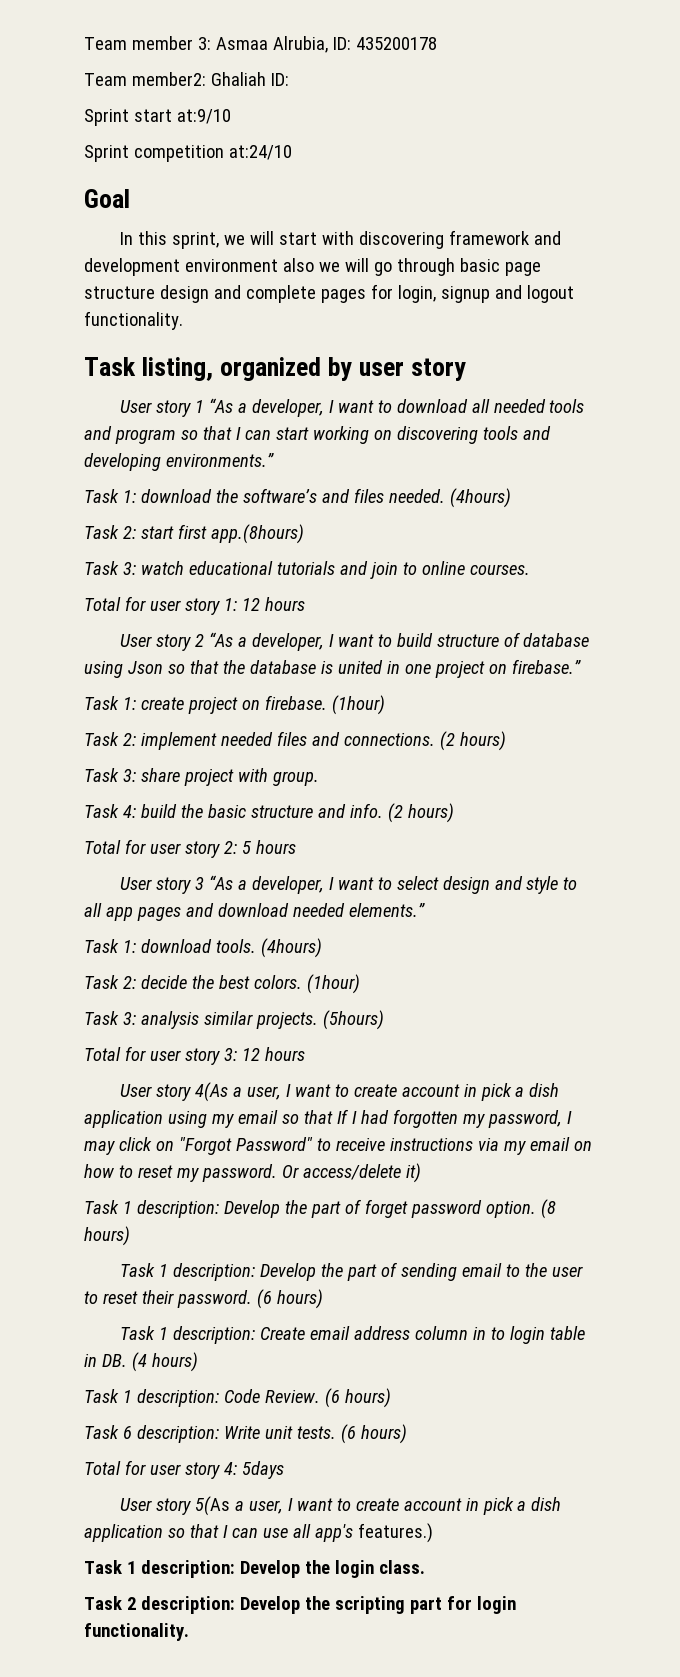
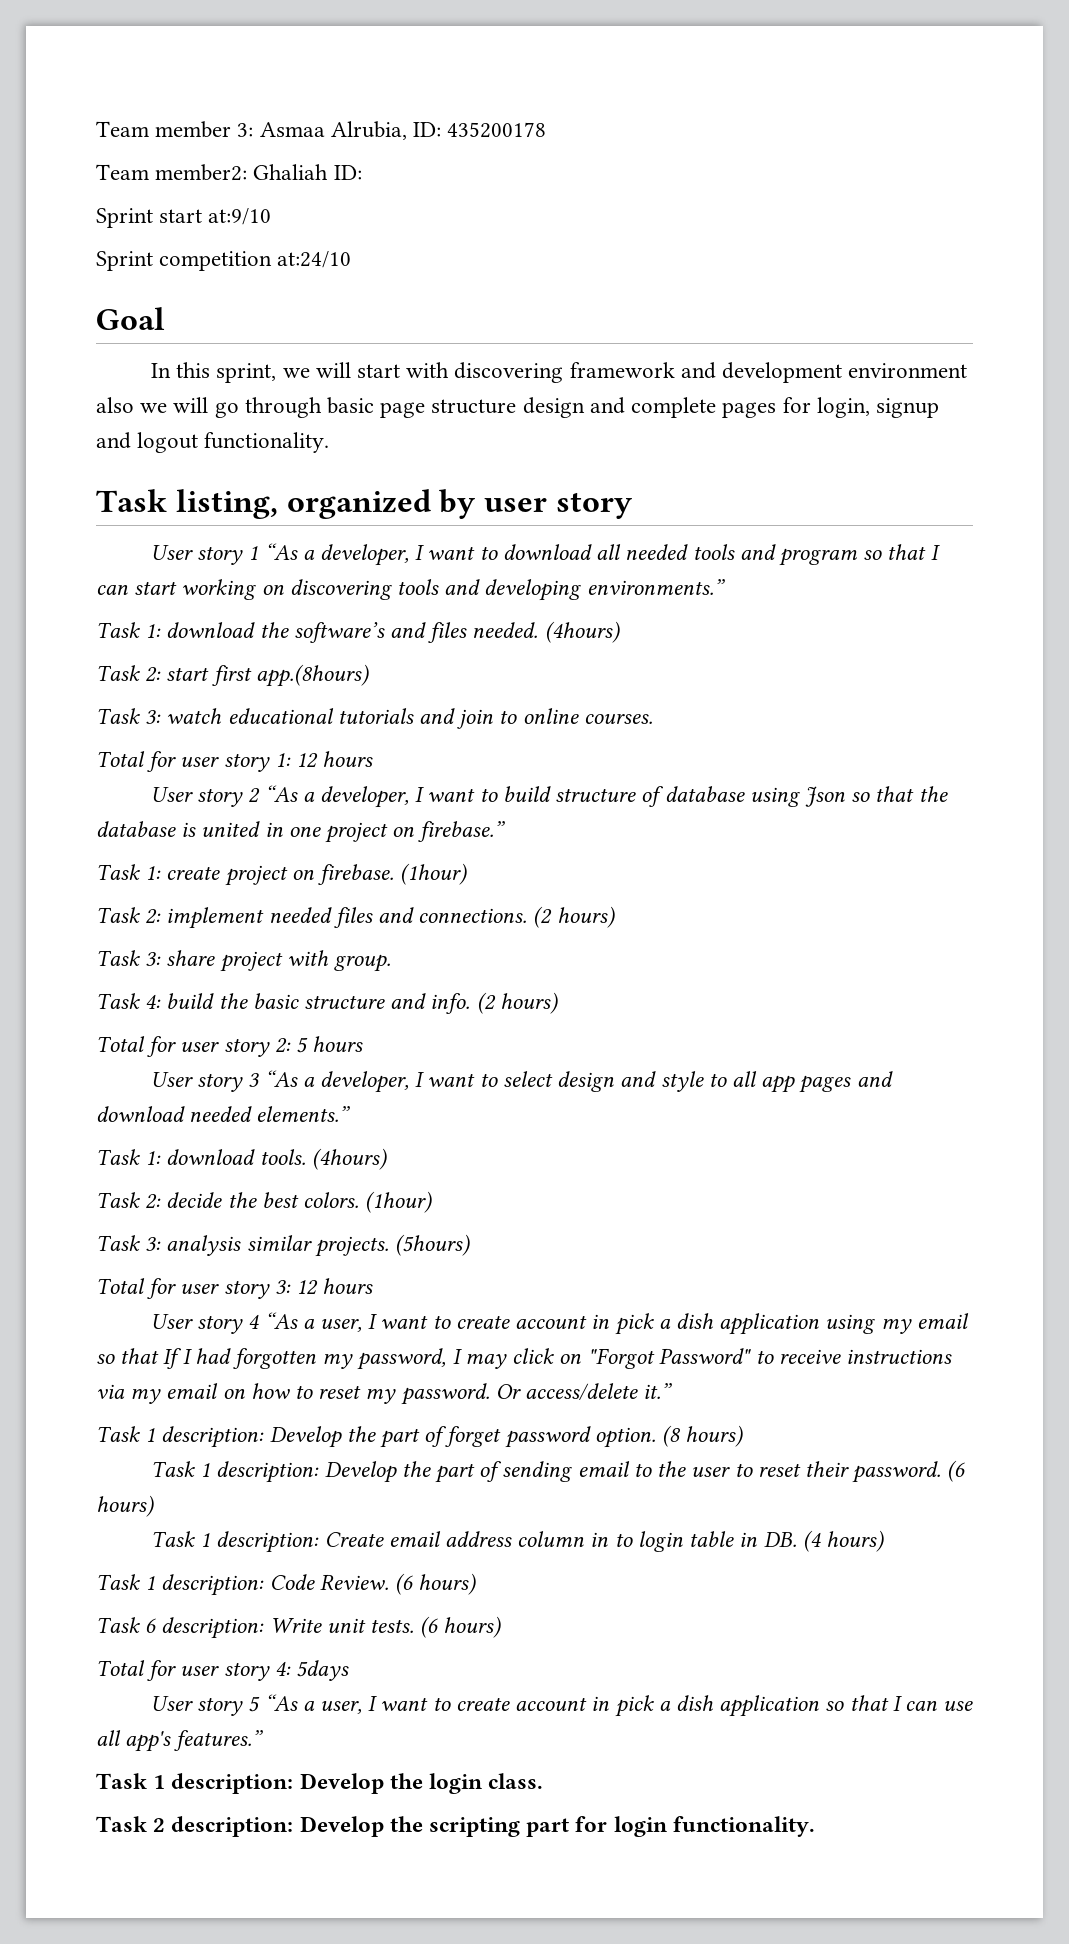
- User story 4(As a user, I want to create account in pick a dish application using my email so that If I had forgotten my password, I may click on "Forgot Password" to receive instructions via my email on how to reset my password.
+ User story 4 “As a user, I want to create account in pick a dish application using my email so that If I had forgotten my password, I may click on "Forgot Password" to receive instructions via my email on how to reset my password.
- Or access/delete it)
+ Or access/delete it.”
- User story 5(As a user, I want to create account in pick a dish application so that I can use all app's features.)
+ User story 5 “As a user, I want to create account in pick a dish application so that I can use all app's features.”

